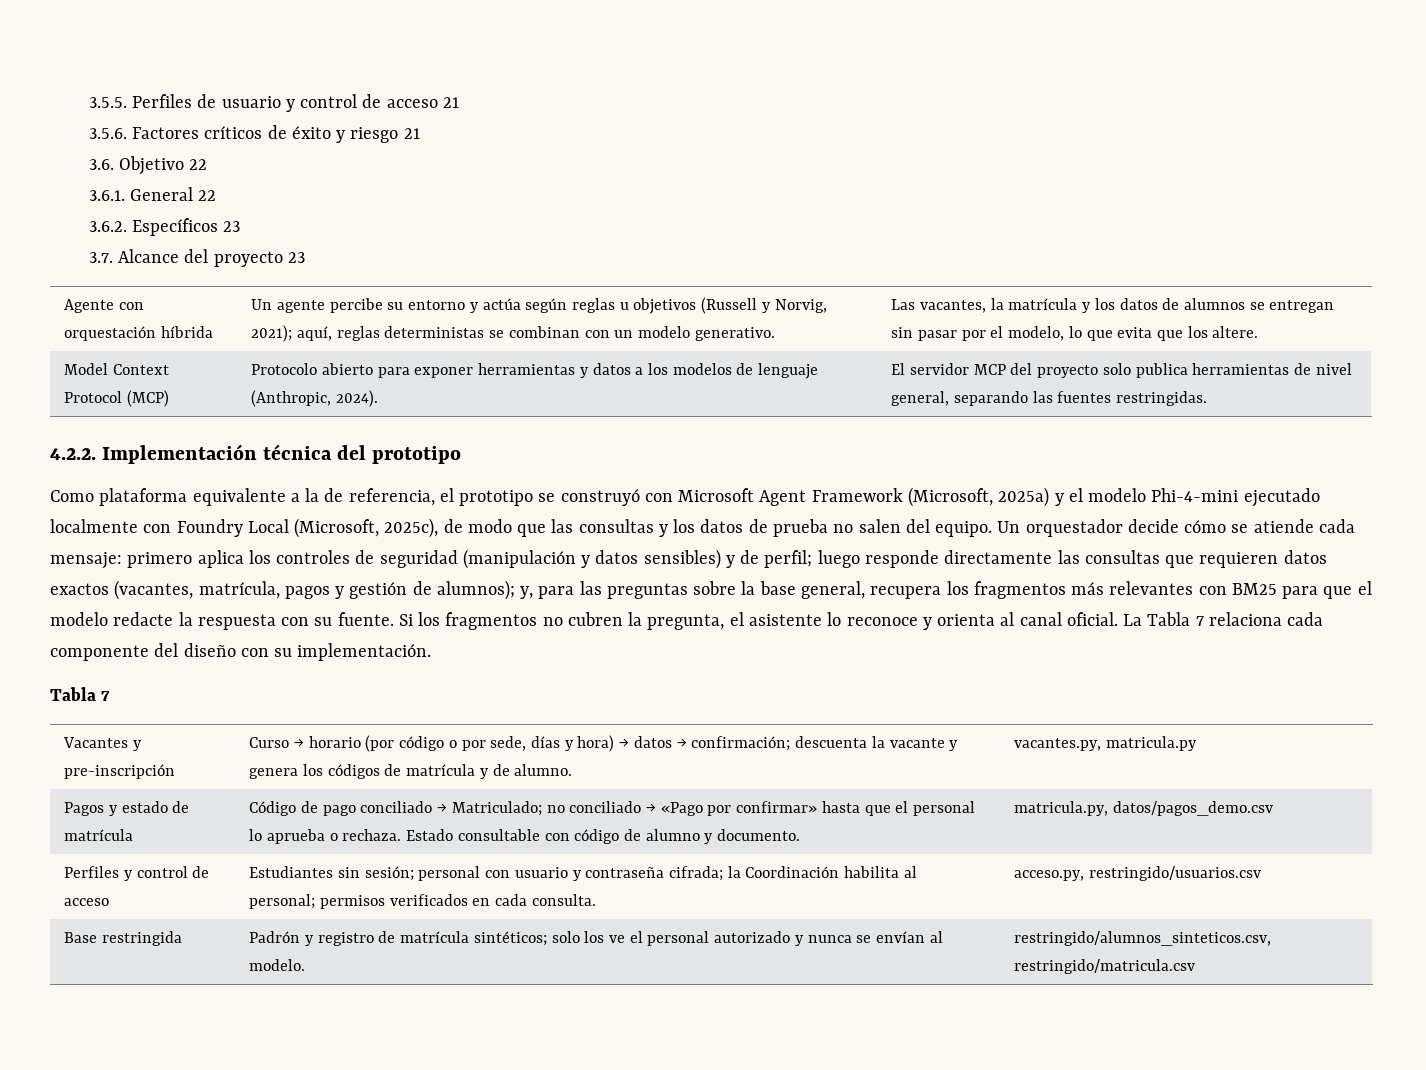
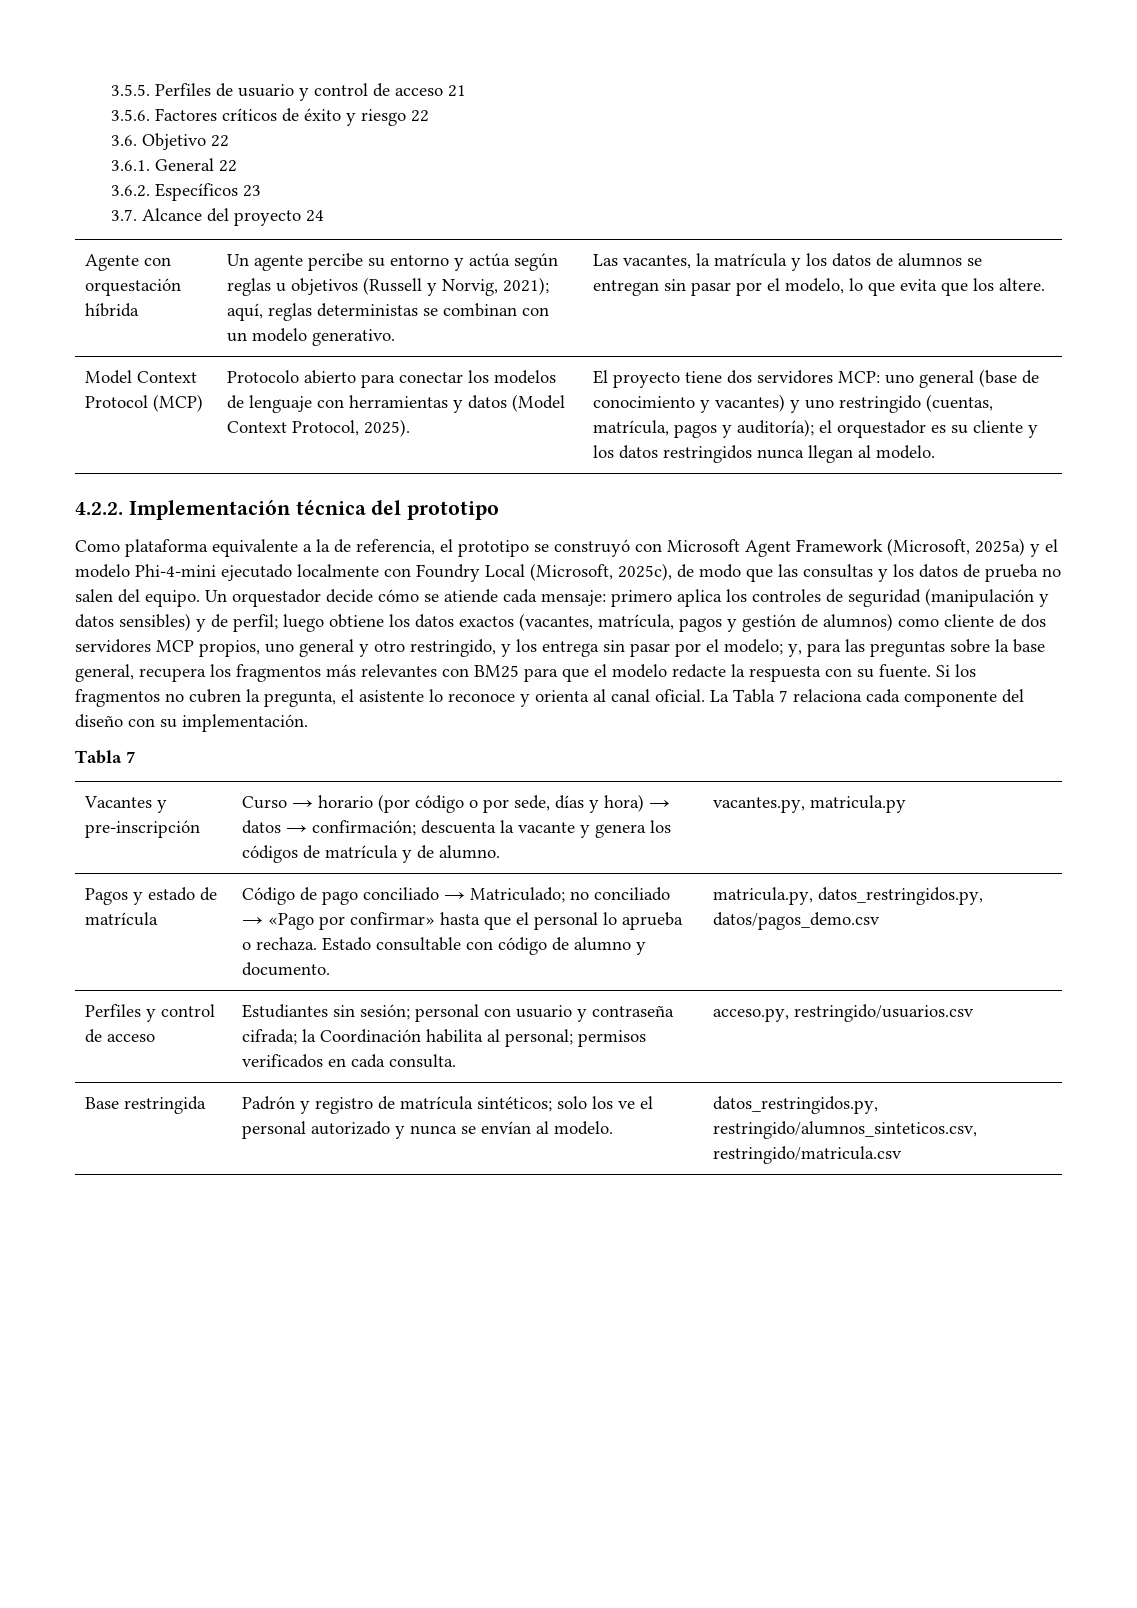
- 3.5.6. Factores críticos de éxito y riesgo 21
+ 3.5.6. Factores críticos de éxito y riesgo 22
- 3.7. Alcance del proyecto 23
+ 3.7. Alcance del proyecto 24
- Protocolo abierto para exponer herramientas y datos a los modelos de lenguaje (Anthropic, 2024). | El servidor MCP del proyecto solo publica herramientas de nivel general, separando las fuentes restringidas.
+ Protocolo abierto para conectar los modelos de lenguaje con herramientas y datos (Model Context Protocol, 2025). | El proyecto tiene dos servidores MCP: uno general (base de conocimiento y vacantes) y uno restringido (cuentas, matrícula, pagos y auditoría); el orquestador es su cliente y los datos restringidos nunca llegan al modelo.
- Un orquestador decide cómo se atiende cada mensaje: primero aplica los controles de seguridad (manipulación y datos sensibles) y de perfil; luego responde directamente las consultas que requieren datos exactos (vacantes, matrícula, pagos y gestión de alumnos); y, para las preguntas sobre la base general, recupera los fragmentos más relevantes con BM25 para que el modelo redacte la respuesta con su fuente.
+ Un orquestador decide cómo se atiende cada mensaje: primero aplica los controles de seguridad (manipulación y datos sensibles) y de perfil; luego obtiene los datos exactos (vacantes, matrícula, pagos y gestión de alumnos) como cliente de dos servidores MCP propios, uno general y otro restringido, y los entrega sin pasar por el modelo; y, para las preguntas sobre la base general, recupera los fragmentos más relevantes con BM25 para que el modelo redacte la respuesta con su fuente.
- Pagos y estado de matrícula | Código de pago conciliado → Matriculado; no conciliado → «Pago por confirmar» hasta que el personal lo aprueba o rechaza. Estado consultable con código de alumno y documento. | matricula.py, datos/pagos_demo.csv
+ Pagos y estado de matrícula | Código de pago conciliado → Matriculado; no conciliado → «Pago por confirmar» hasta que el personal lo aprueba o rechaza. Estado consultable con código de alumno y documento. | matricula.py, datos_restringidos.py, datos/pagos_demo.csv
- Base restringida | Padrón y registro de matrícula sintéticos; solo los ve el personal autorizado y nunca se envían al modelo. | restringido/alumnos_sinteticos.csv, restringido/matricula.csv
+ Base restringida | Padrón y registro de matrícula sintéticos; solo los ve el personal autorizado y nunca se envían al modelo. | datos_restringidos.py, restringido/alumnos_sinteticos.csv, restringido/matricula.csv

